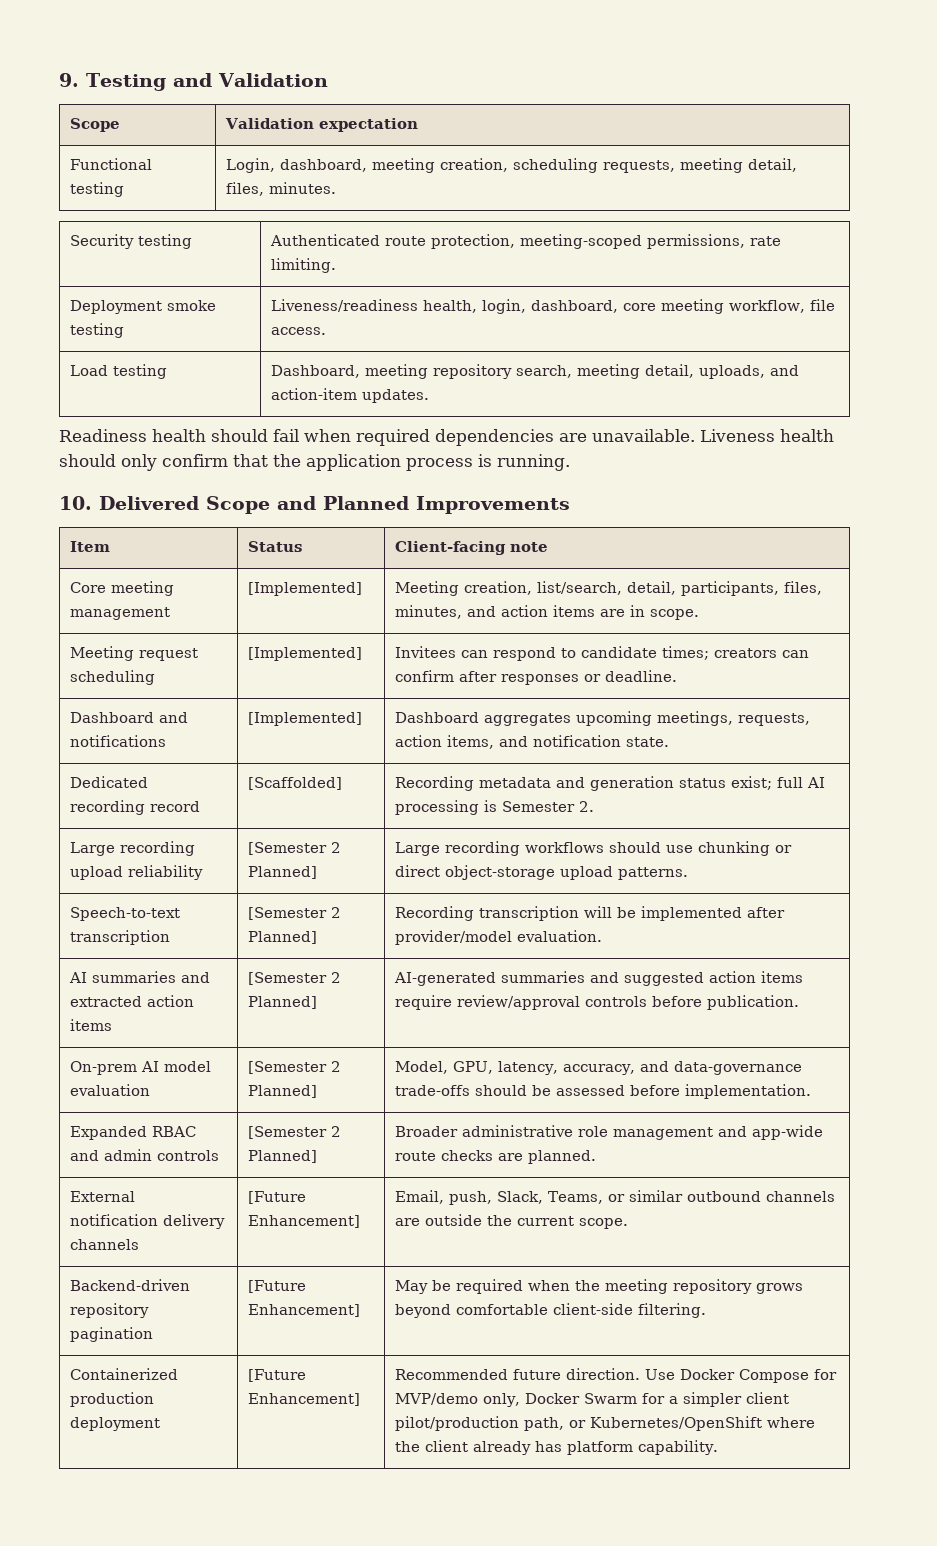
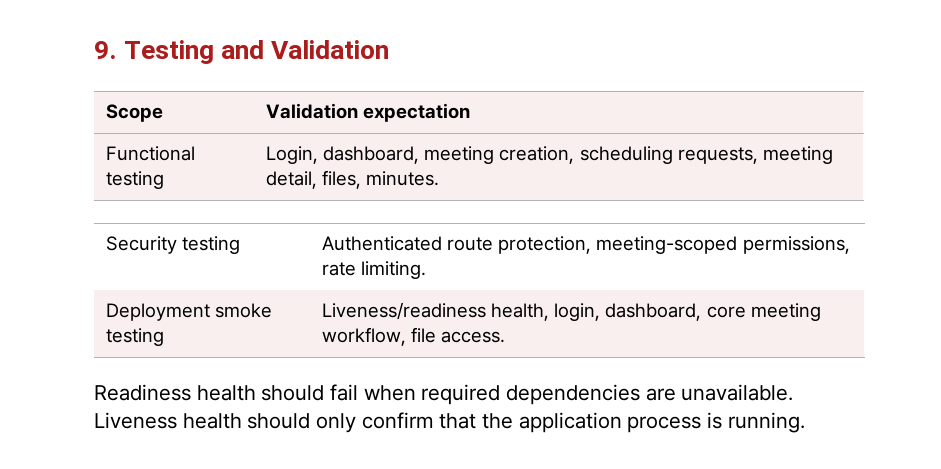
- Load testing | Dashboard, meeting repository search, meeting detail, uploads, and action-item updates.
- 10. Delivered Scope and Planned Improvements
- Item | Status | Client-facing note
- Core meeting management | [Implemented] | Meeting creation, list/search, detail, participants, files, minutes, and action items are in scope.
- Meeting request scheduling | [Implemented] | Invitees can respond to candidate times; creators can confirm after responses or deadline.
- Dashboard and notifications | [Implemented] | Dashboard aggregates upcoming meetings, requests, action items, and notification state.
- Dedicated recording record | [Scaffolded] | Recording metadata and generation status exist; full AI processing is Semester 2.
- Large recording upload reliability | [Semester 2 Planned] | Large recording workflows should use chunking or direct object-storage upload patterns.
- Speech-to-text transcription | [Semester 2 Planned] | Recording transcription will be implemented after provider/model evaluation.
- AI summaries and extracted action items | [Semester 2 Planned] | AI-generated summaries and suggested action items require review/approval controls before publication.
- On-prem AI model evaluation | [Semester 2 Planned] | Model, GPU, latency, accuracy, and data-governance trade-offs should be assessed before implementation.
- Expanded RBAC and admin controls | [Semester 2 Planned] | Broader administrative role management and app-wide route checks are planned.
- External notification delivery channels | [Future Enhancement] | Email, push, Slack, Teams, or similar outbound channels are outside the current scope.
- Backend-driven repository pagination | [Future Enhancement] | May be required when the meeting repository grows beyond comfortable client-side filtering.
- Containerized production deployment | [Future Enhancement] | Recommended future direction. Use Docker Compose for MVP/demo only, Docker Swarm for a simpler client pilot/production path, or Kubernetes/OpenShift where the client already has platform capability.

